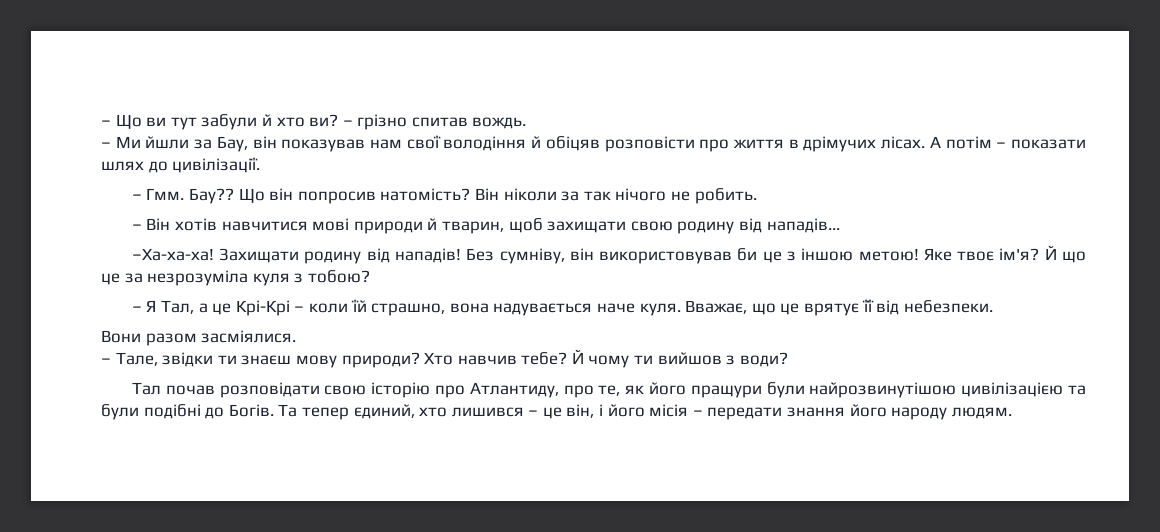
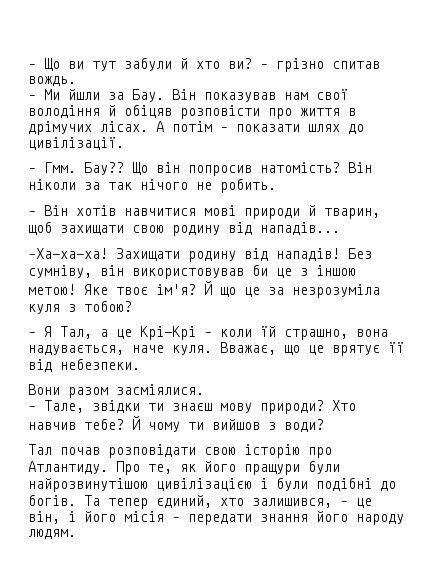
- – Ми йшли за Бау, він показував нам свої володіння й обіцяв розповісти про життя в дрімучих лісах.
+ – Ми йшли за Бау. Він показував нам свої володіння й обіцяв розповісти про життя в дрімучих лісах.
- – Я Тал, а це Крі-Крі – коли їй страшно, вона надувається наче куля.
+ – Я Тал, а це Крі-Крі – коли їй страшно, вона надувається, наче куля.
- Тал почав розповідати свою історію про Атлантиду, про те, як його пращури були найрозвинутішою цивілізацією та були подібні до Богів.
+ Тал почав розповідати свою історію про Атлантиду. Про те, як його пращури були найрозвинутішою цивілізацією і були подібні до богів.
- Та тепер єдиний, хто лишився – це він, і його місія – передати знання його народу людям.
+ Та тепер єдиний, хто залишився, – це він, і його місія – передати знання його народу людям.

